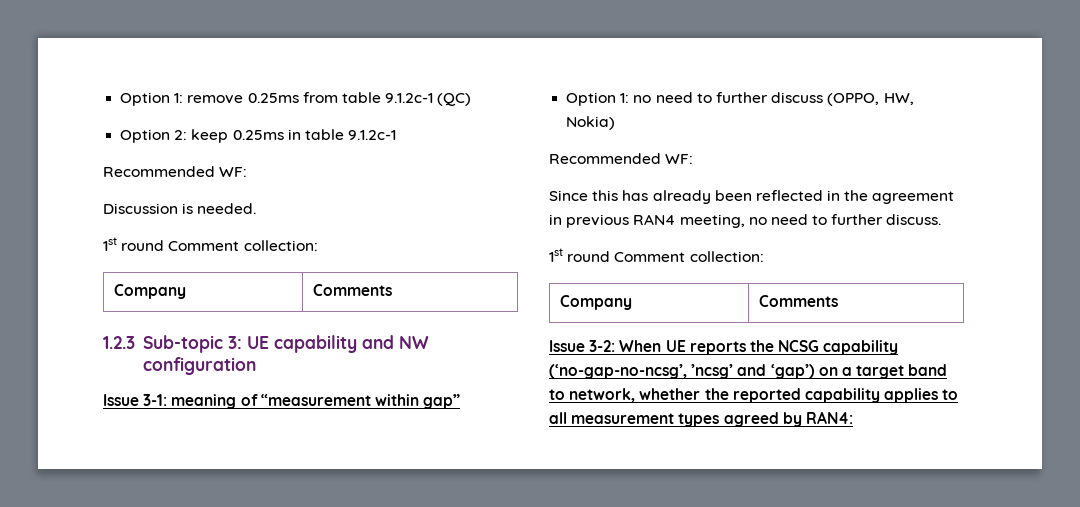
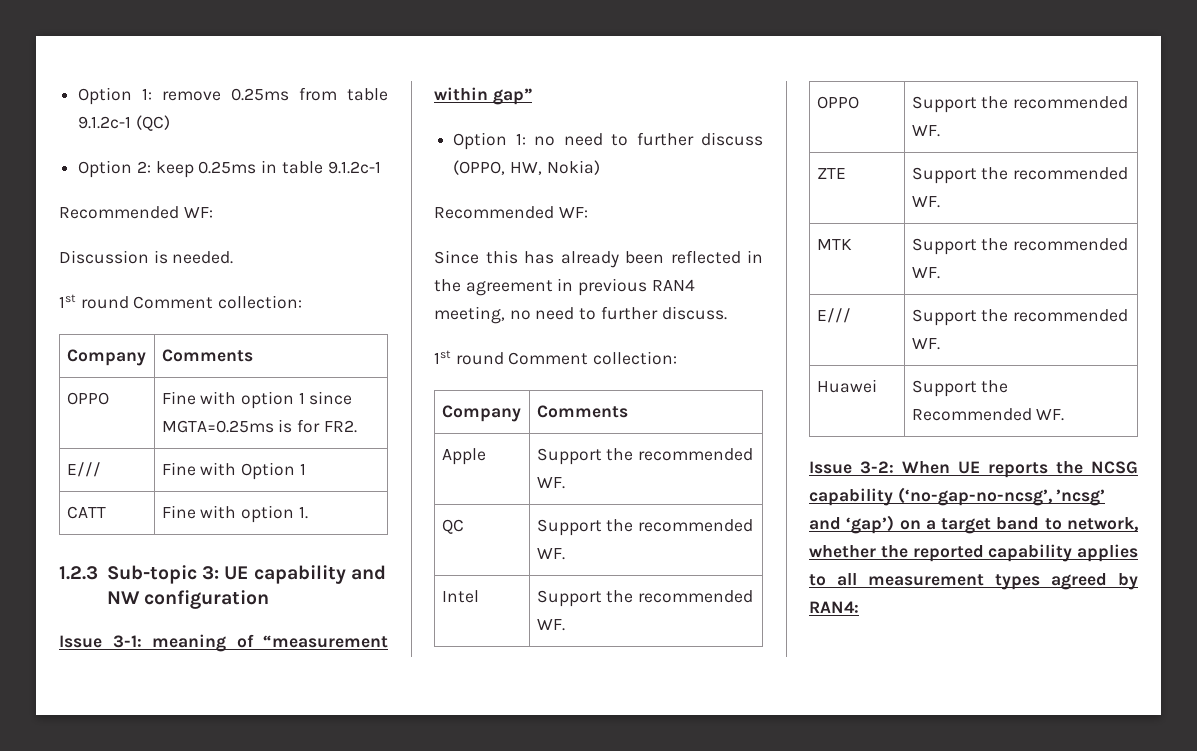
+ OPPO | Fine with option 1 since MGTA=0.25ms is for FR2.
+ E/// | Fine with Option 1
+ CATT | Fine with option 1.
+ Apple | Support the recommended WF.
+ QC | Support the recommended WF.
+ Intel | Support the recommended WF.
+ OPPO | Support the recommended WF.
+ ZTE | Support the recommended WF.
+ MTK | Support the recommended WF.
+ E/// | Support the recommended WF.
+ Huawei | Support the Recommended WF.

